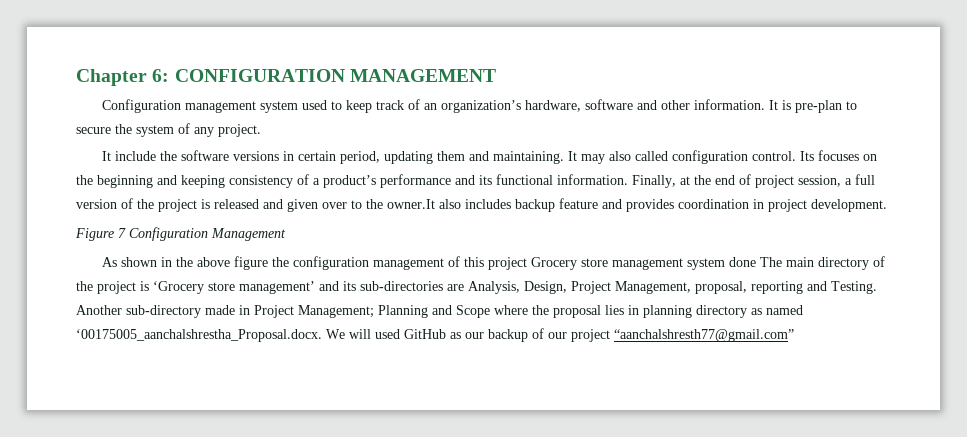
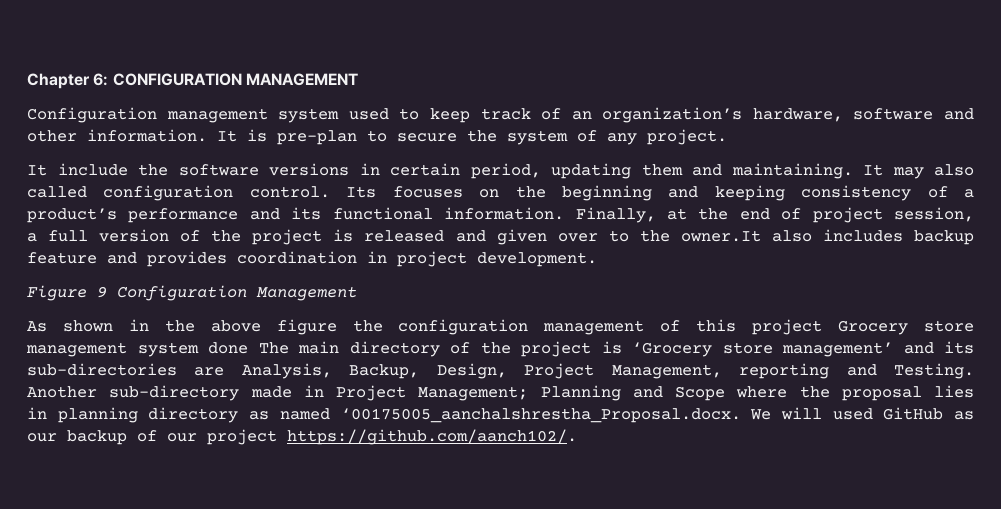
- Figure 7 Configuration Management
+ Figure 9 Configuration Management
- As shown in the above figure the configuration management of this project Grocery store management system done The main directory of the project is ‘Grocery store management’ and its sub-directories are Analysis, Design, Project Management, proposal, reporting and Testing.
+ As shown in the above figure the configuration management of this project Grocery store management system done The main directory of the project is ‘Grocery store management’ and its sub-directories are Analysis, Backup, Design, Project Management, reporting and Testing.
- Another sub-directory made in Project Management; Planning and Scope where the proposal lies in planning directory as named ‘00175005_aanchalshrestha_Proposal.docx. We will used GitHub as our backup of our project “aanchalshresth77@gmail.com”
+ Another sub-directory made in Project Management; Planning and Scope where the proposal lies in planning directory as named ‘00175005_aanchalshrestha_Proposal.docx. We will used GitHub as our backup of our project https://github.com/aanch102/.

